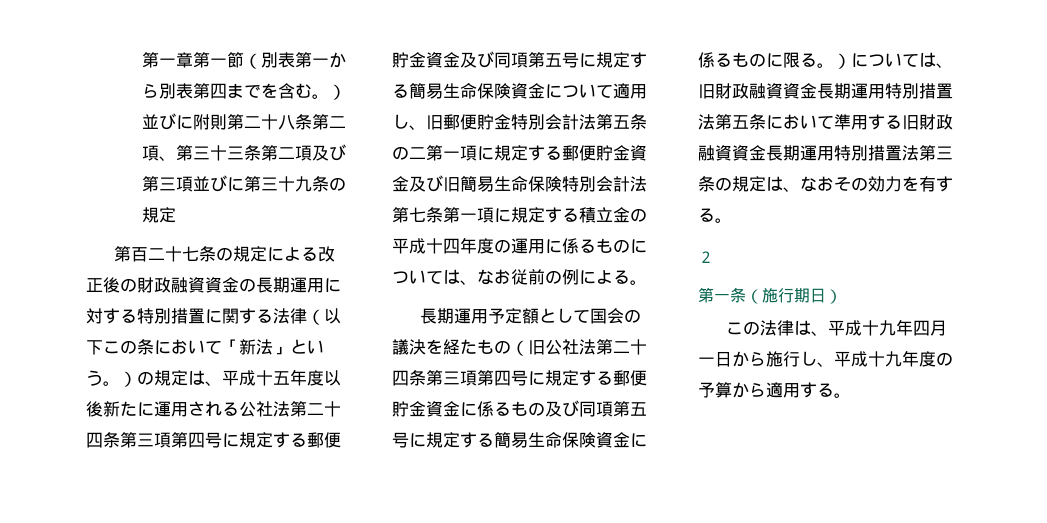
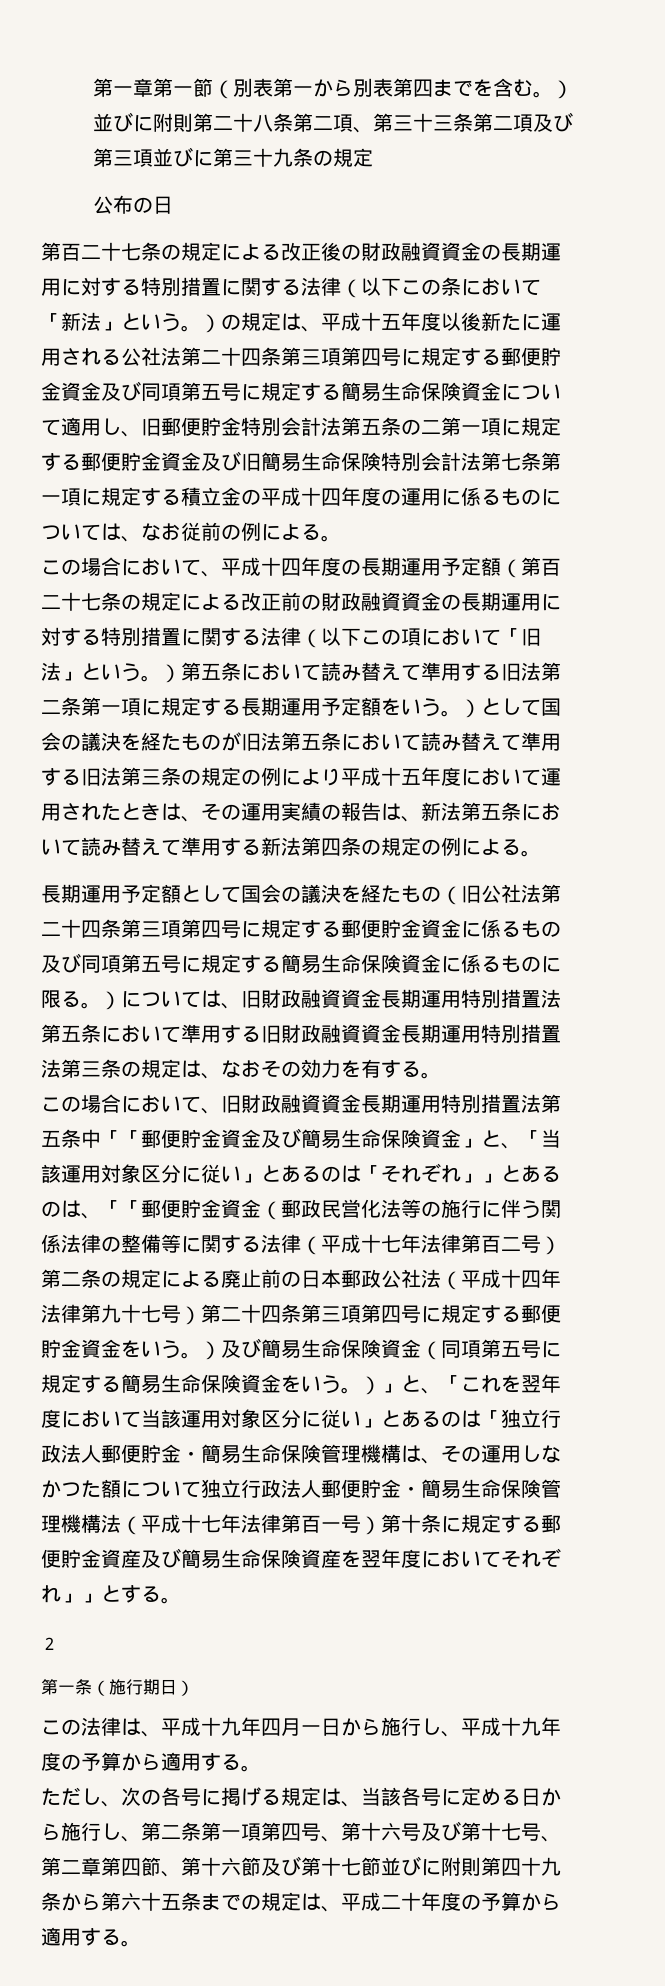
+ 公布の日
+ この場合において、平成十四年度の長期運用予定額（第百二十七条の規定による改正前の財政融資資金の長期運用に対する特別措置に関する法律（以下この項において「旧法」という。）第五条において読み替えて準用する旧法第二条第一項に規定する長期運用予定額をいう。）として国会の議決を経たものが旧法第五条において読み替えて準用する旧法第三条の規定の例により平成十五年度において運用されたときは、その運用実績の報告は、新法第五条において読み替えて準用する新法第四条の規定の例による。
+ この場合において、旧財政融資資金長期運用特別措置法第五条中「「郵便貯金資金及び簡易生命保険資金」と、「当該運用対象区分に従い」とあるのは「それぞれ」」とあるのは、「「郵便貯金資金（郵政民営化法等の施行に伴う関係法律の整備等に関する法律（平成十七年法律第百二号）第二条の規定による廃止前の日本郵政公社法（平成十四年法律第九十七号）第二十四条第三項第四号に規定する郵便貯金資金をいう。）及び簡易生命保険資金（同項第五号に規定する簡易生命保険資金をいう。）」と、「これを翌年度において当該運用対象区分に従い」とあるのは「独立行政法人郵便貯金・簡易生命保険管理機構は、その運用しなかつた額について独立行政法人郵便貯金・簡易生命保険管理機構法（平成十七年法律第百一号）第十条に規定する郵便貯金資産及び簡易生命保険資産を翌年度においてそれぞれ」」とする。
+ ただし、次の各号に掲げる規定は、当該各号に定める日から施行し、第二条第一項第四号、第十六号及び第十七号、第二章第四節、第十六節及び第十七節並びに附則第四十九条から第六十五条までの規定は、平成二十年度の予算から適用する。

